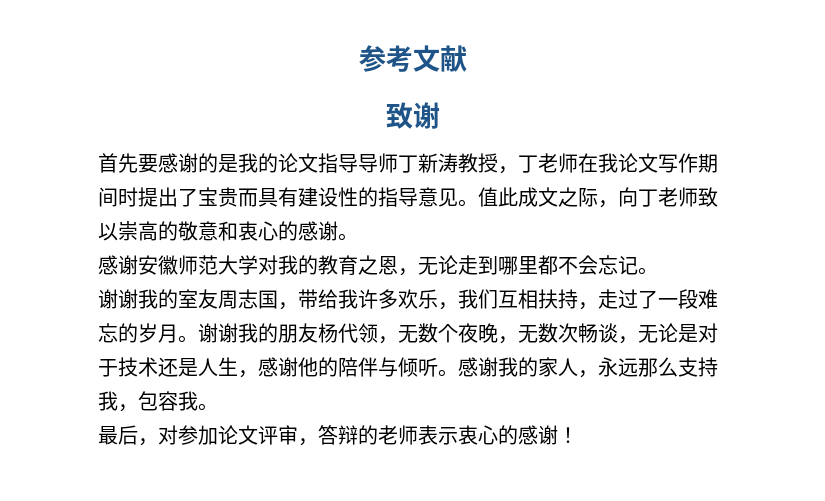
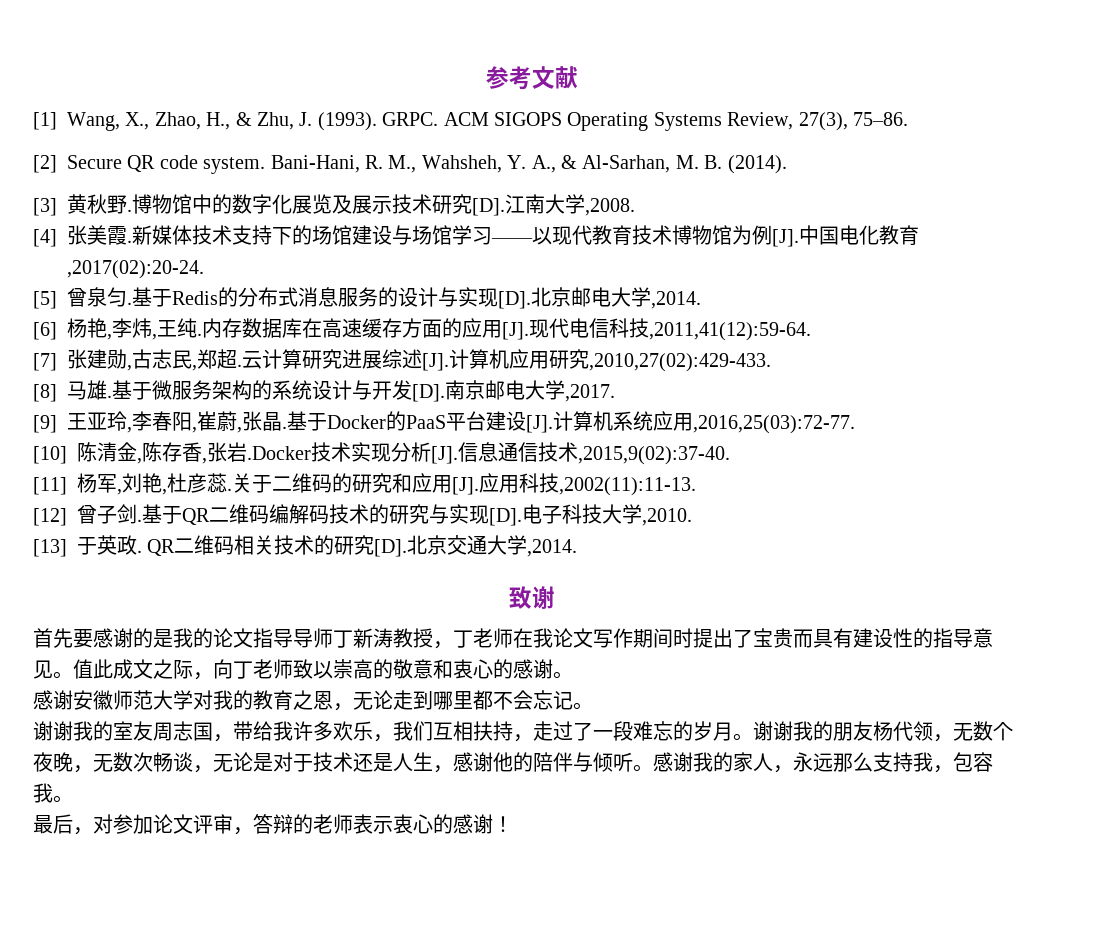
+ [1] Wang, X., Zhao, H., & Zhu, J. (1993). GRPC. ACM SIGOPS Operating Systems Review, 27(3), 75–86.
+ [2] Secure QR code system. Bani-Hani, R. M., Wahsheh, Y. A., & Al-Sarhan, M. B. (2014).
+ [3]黄秋野.博物馆中的数字化展览及展示技术研究[D].江南大学,2008.
+ [4]张美霞.新媒体技术支持下的场馆建设与场馆学习——以现代教育技术博物馆为例[J].中国电化教育,2017(02):20-24.
+ [5]曾泉匀.基于Redis的分布式消息服务的设计与实现[D].北京邮电大学,2014.
+ [6]杨艳,李炜,王纯.内存数据库在高速缓存方面的应用[J].现代电信科技,2011,41(12):59-64.
+ [7]张建勋,古志民,郑超.云计算研究进展综述[J].计算机应用研究,2010,27(02):429-433.
+ [8]马雄.基于微服务架构的系统设计与开发[D].南京邮电大学,2017.
+ [9]王亚玲,李春阳,崔蔚,张晶.基于Docker的PaaS平台建设[J].计算机系统应用,2016,25(03):72-77.
+ [10]陈清金,陈存香,张岩.Docker技术实现分析[J].信息通信技术,2015,9(02):37-40.
+ [11]杨军,刘艳,杜彦蕊.关于二维码的研究和应用[J].应用科技,2002(11):11-13.
+ [12]曾子剑.基于QR二维码编解码技术的研究与实现[D].电子科技大学,2010.
+ [13]于英政. QR二维码相关技术的研究[D].北京交通大学,2014.

